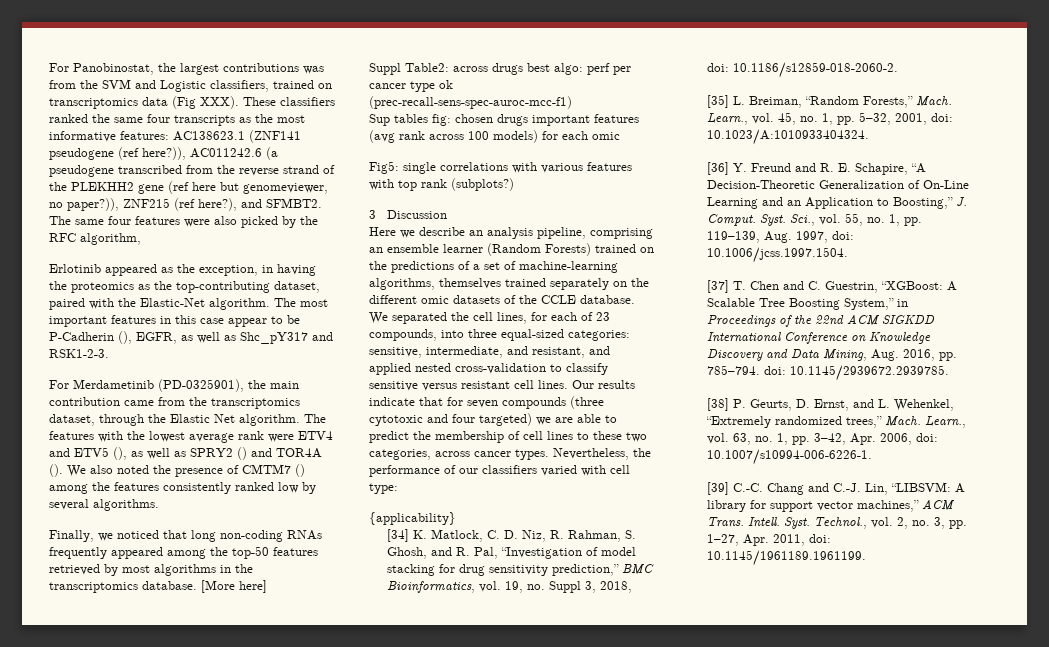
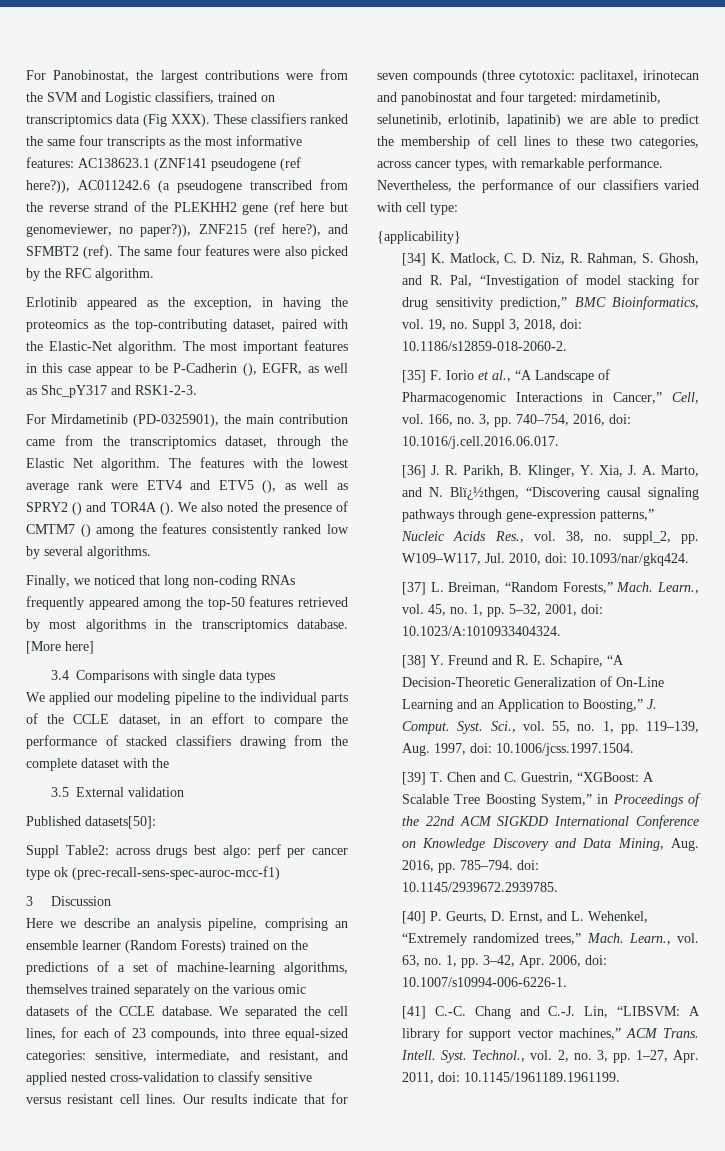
- For Panobinostat, the largest contributions was from the SVM and Logistic classifiers, trained on transcriptomics data (Fig XXX).
+ For Panobinostat, the largest contributions were from the SVM and Logistic classifiers, trained on transcriptomics data (Fig XXX).
- These classifiers ranked the same four transcripts as the most informative features: AC138623.1 (ZNF141 pseudogene (ref here?)), AC011242.6 (a pseudogene transcribed from the reverse strand of the PLEKHH2 gene (ref here but genomeviewer, no paper?)), ZNF215 (ref here?), and SFMBT2.
+ These classifiers ranked the same four transcripts as the most informative features: AC138623.1 (ZNF141 pseudogene (ref here?)), AC011242.6 (a pseudogene transcribed from the reverse strand of the PLEKHH2 gene (ref here but genomeviewer, no paper?)), ZNF215 (ref here?), and SFMBT2 (ref).
- The same four features were also picked by the RFC algorithm,
+ The same four features were also picked by the RFC algorithm.
- For Merdametinib (PD-0325901), the main contribution came from the transcriptomics dataset, through the Elastic Net algorithm.
+ For Mirdametinib (PD-0325901), the main contribution came from the transcriptomics dataset, through the Elastic Net algorithm.
+ 3.4 Comparisons with single data types
+ We applied our modeling pipeline to the individual parts of the CCLE dataset, in an effort to compare the performance of stacked classifiers drawing from the complete dataset with the
+ 3.5 External validation
+ Published datasets[50]:
- Sup tables fig: chosen drugs important features (avg rank across 100 models) for each omic
- Fig5: single correlations with various features with top rank (subplots?)
- Here we describe an analysis pipeline, comprising an ensemble learner (Random Forests) trained on the predictions of a set of machine-learning algorithms, themselves trained separately on the different omic datasets of the CCLE database.
+ Here we describe an analysis pipeline, comprising an ensemble learner (Random Forests) trained on the predictions of a set of machine-learning algorithms, themselves trained separately on the various omic datasets of the CCLE database.
- Our results indicate that for seven compounds (three cytotoxic and four targeted) we are able to predict the membership of cell lines to these two categories, across cancer types.
+ Our results indicate that for seven compounds (three cytotoxic: paclitaxel, irinotecan and panobinostat and four targeted: mirdametinib, selunetinib, erlotinib, lapatinib) we are able to predict the membership of cell lines to these two categories, across cancer types, with remarkable performance.
- [35] L. Breiman, “Random Forests,” Mach.
+ [35] F. Iorio et al., “A Landscape of Pharmacogenomic Interactions in Cancer,” Cell, vol. 166, no. 3, pp. 740–754, 2016, doi: 10.1016/j.cell.2016.06.017.
+ [36] J. R. Parikh, B. Klinger, Y. Xia, J. A. Marto, and N. Blï¿½thgen, “Discovering causal signaling pathways through gene-expression patterns,” Nucleic Acids Res., vol. 38, no. suppl_2, pp. W109–W117, Jul. 2010, doi: 10.1093/nar/gkq424.
+ [37] L. Breiman, “Random Forests,” Mach.
- [36] Y. Freund and R. E. Schapire, “A Decision-Theoretic Generalization of On-Line Learning and an Application to Boosting,” J. Comput.
+ [38] Y. Freund and R. E. Schapire, “A Decision-Theoretic Generalization of On-Line Learning and an Application to Boosting,” J. Comput.
- [37] T. Chen and C. Guestrin, “XGBoost: A Scalable Tree Boosting System,” in Proceedings of the 22nd ACM SIGKDD International Conference on Knowledge Discovery and Data Mining, Aug. 2016, pp. 785–794. doi: 10.1145/2939672.2939785.
+ [39] T. Chen and C. Guestrin, “XGBoost: A Scalable Tree Boosting System,” in Proceedings of the 22nd ACM SIGKDD International Conference on Knowledge Discovery and Data Mining, Aug. 2016, pp. 785–794. doi: 10.1145/2939672.2939785.
- [38] P. Geurts, D. Ernst, and L. Wehenkel, “Extremely randomized trees,” Mach.
+ [40] P. Geurts, D. Ernst, and L. Wehenkel, “Extremely randomized trees,” Mach.
- [39] C.-C. Chang and C.-J. Lin, “LIBSVM: A library for support vector machines,” ACM Trans.
+ [41] C.-C. Chang and C.-J. Lin, “LIBSVM: A library for support vector machines,” ACM Trans.

